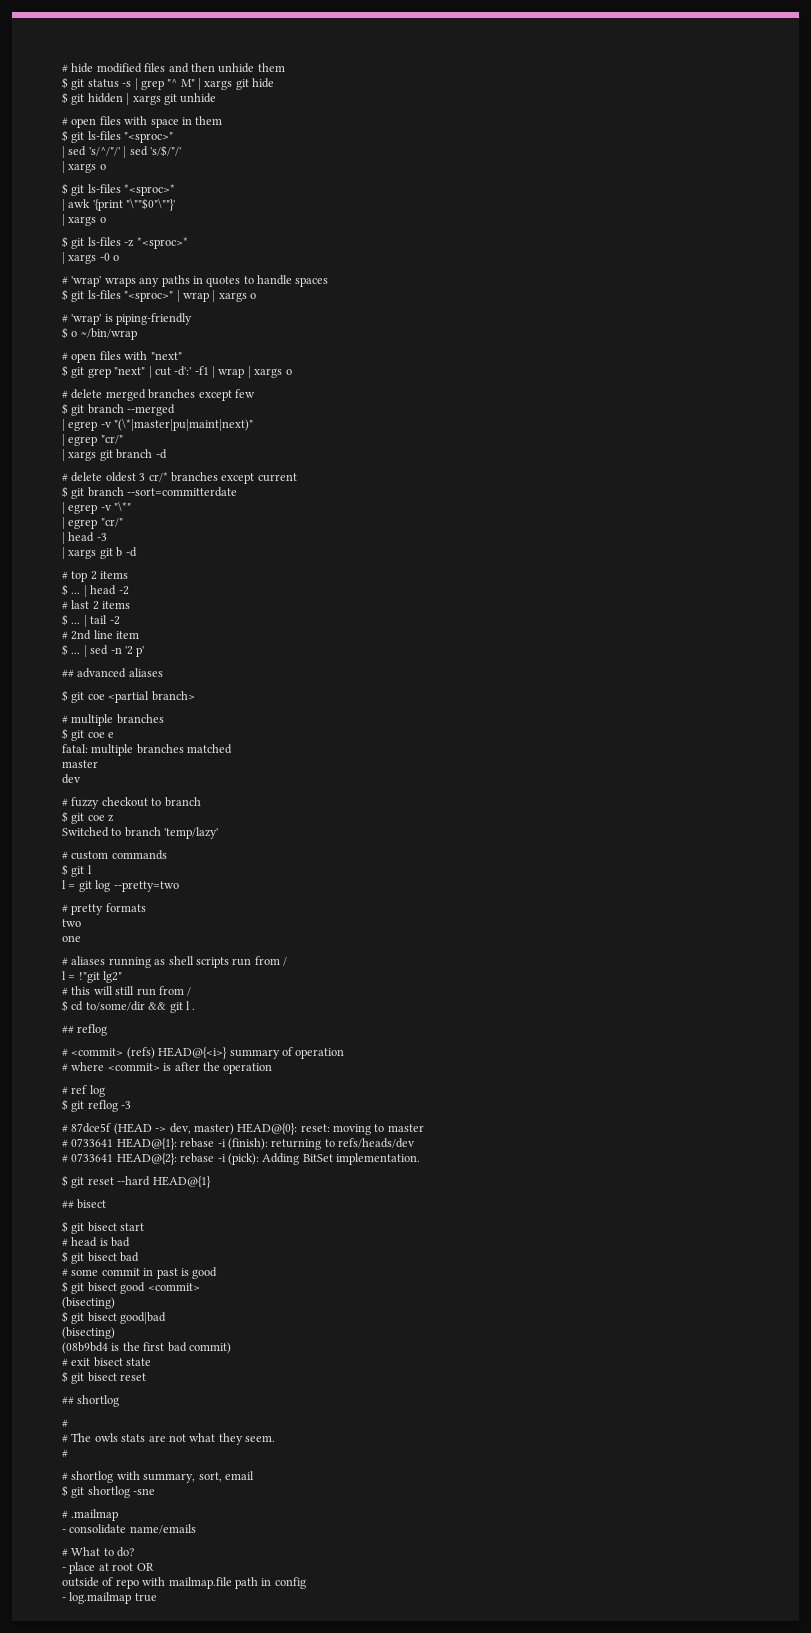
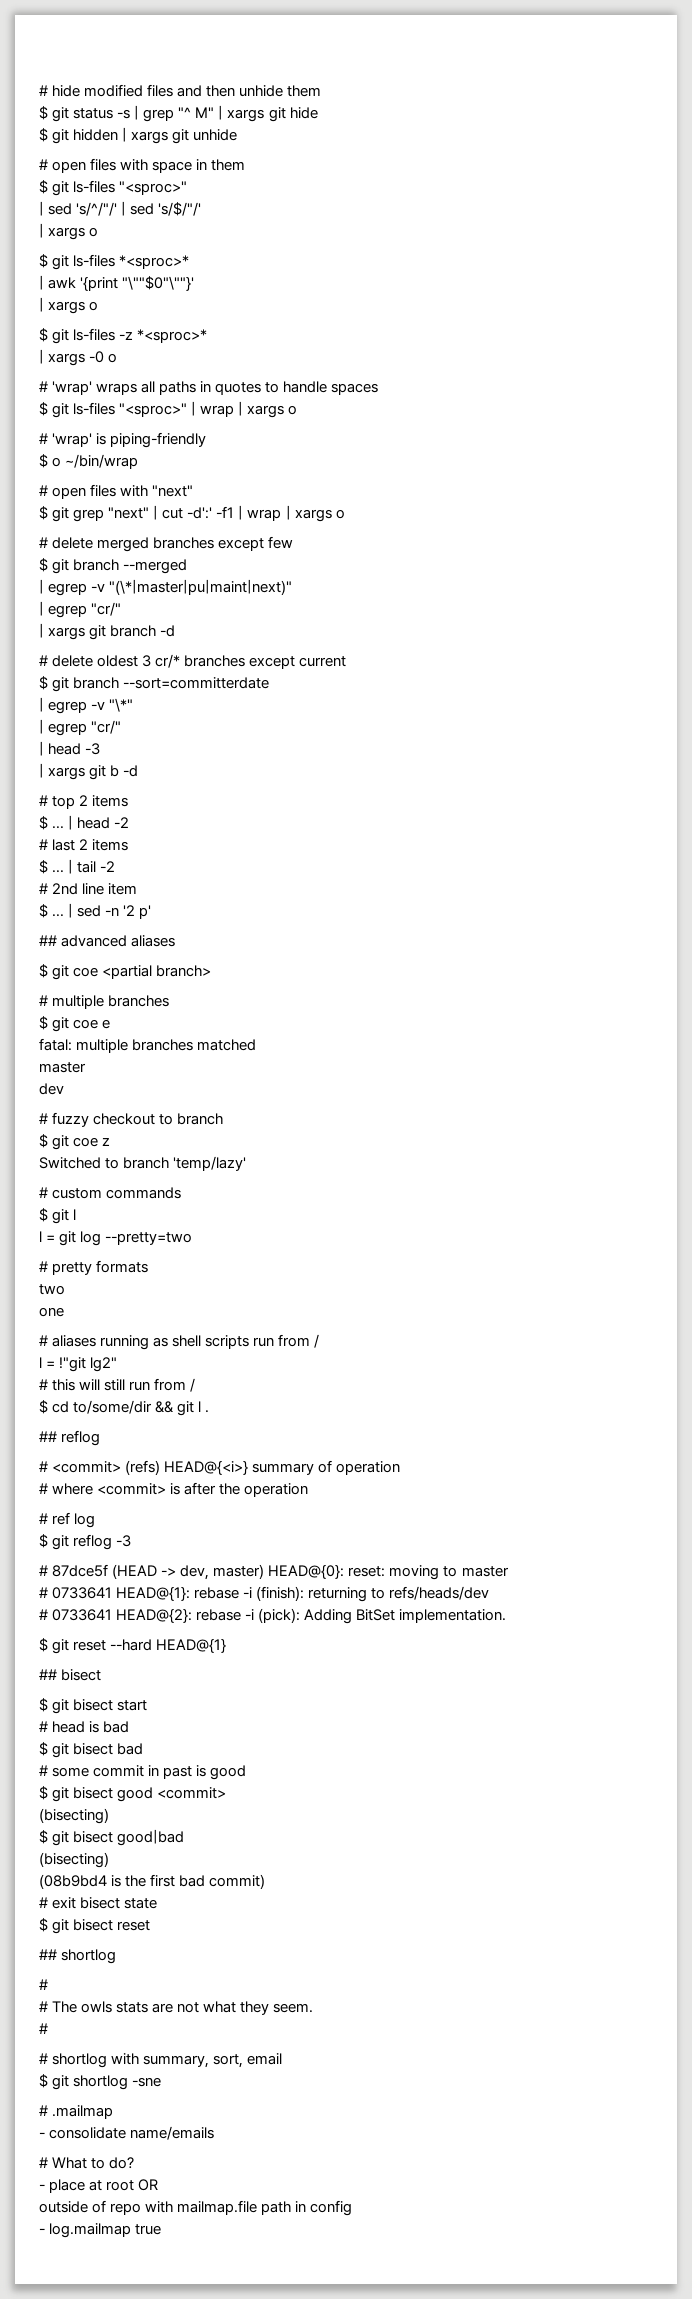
- # 'wrap' wraps any paths in quotes to handle spaces
+ # 'wrap' wraps all paths in quotes to handle spaces

